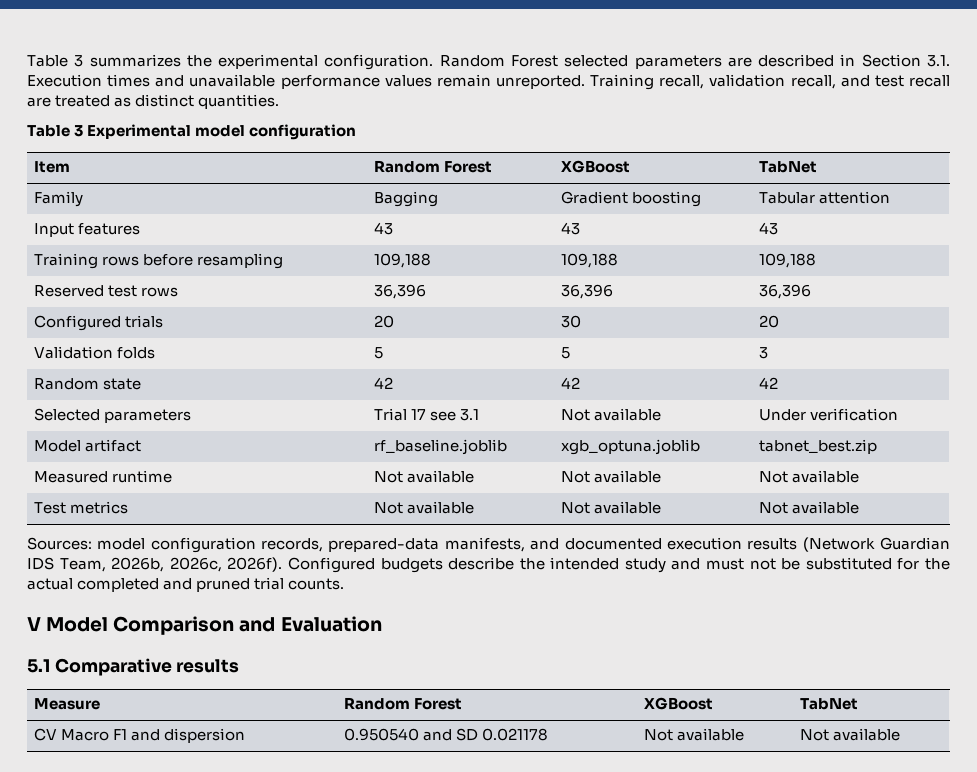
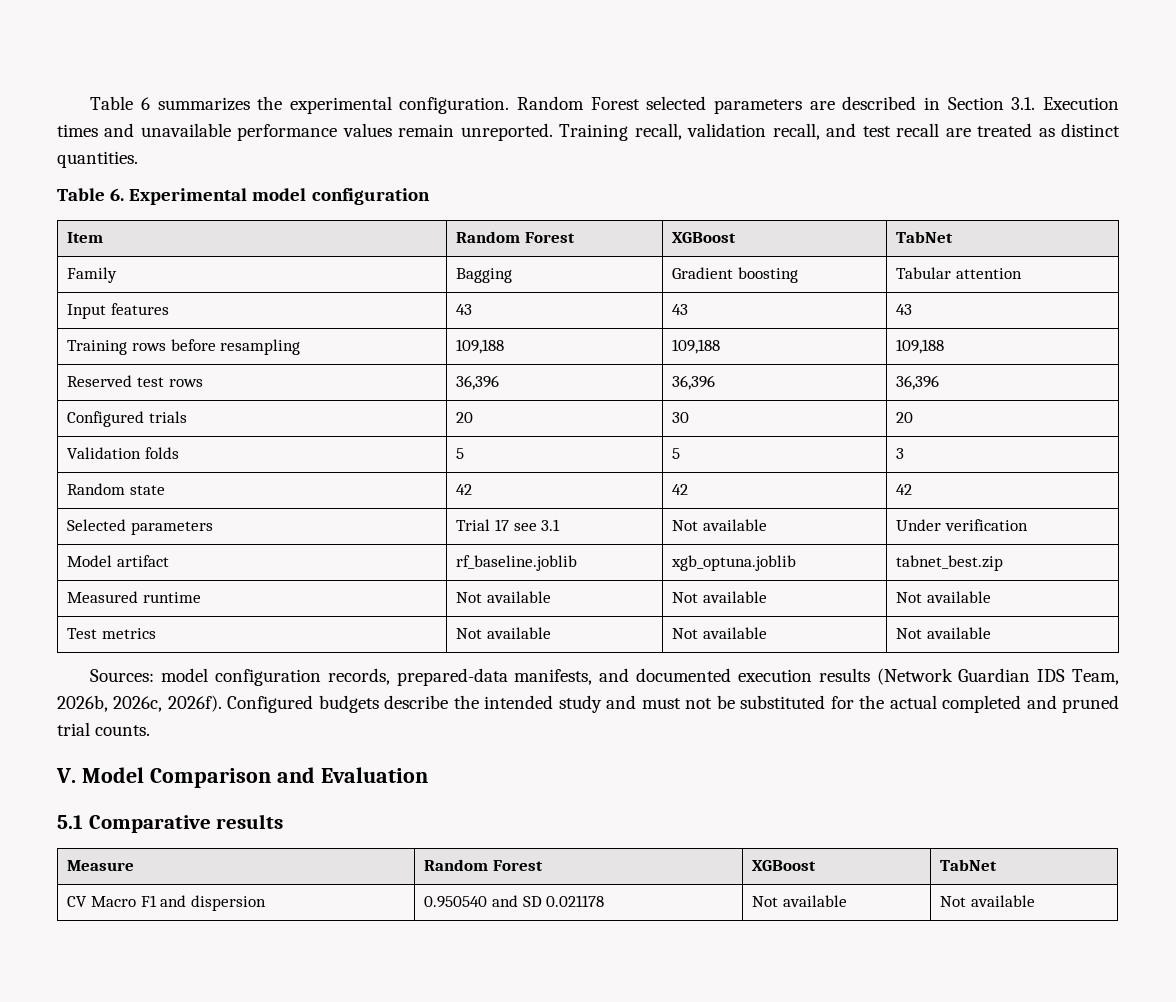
- Table 3 summarizes the experimental configuration.
+ Table 6 summarizes the experimental configuration.
- Table 3 Experimental model configuration
+ Table 6. Experimental model configuration
- V Model Comparison and Evaluation
+ V. Model Comparison and Evaluation

